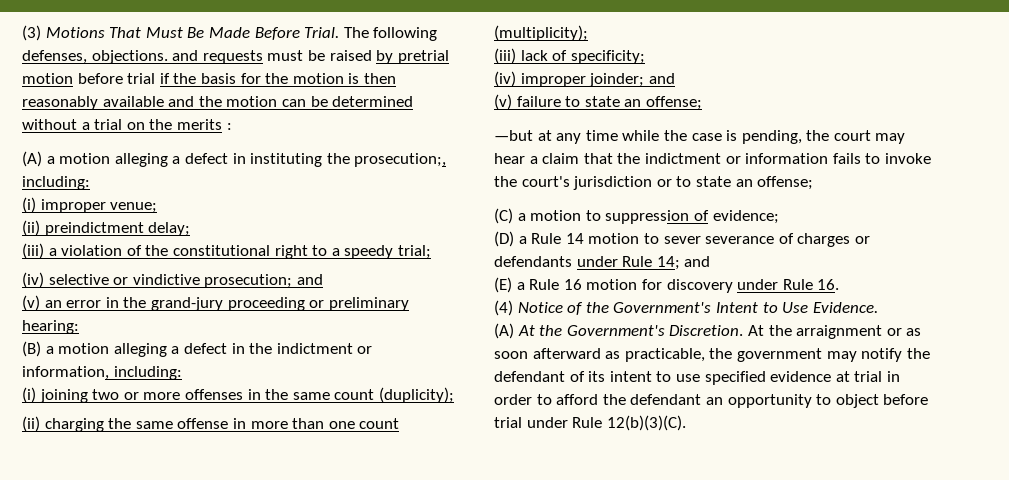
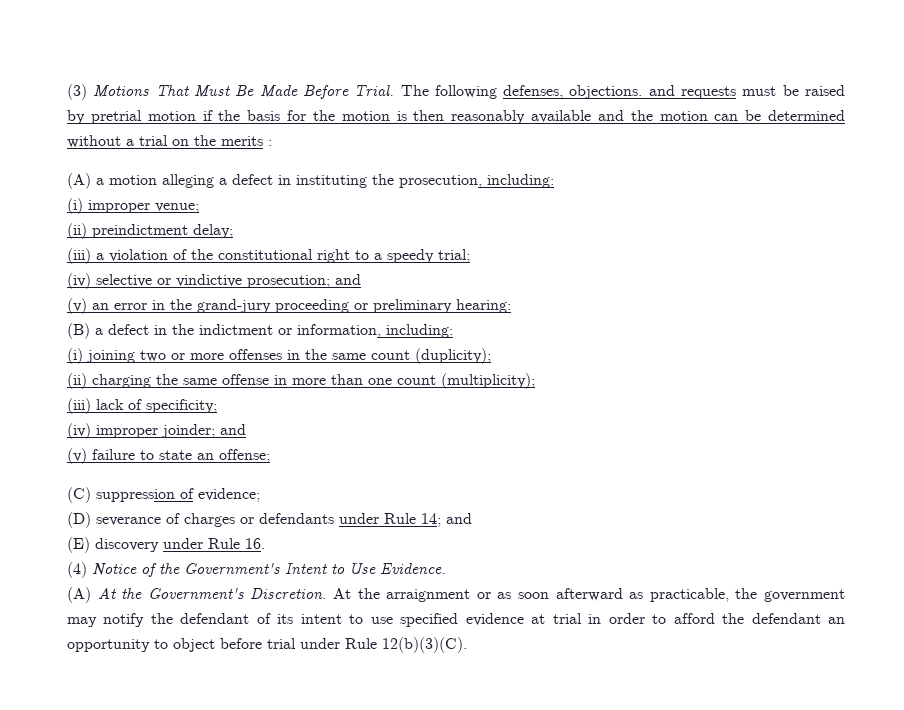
- The following defenses, objections. and requests must be raised by pretrial motion before trial if the basis for the motion is then reasonably available and the motion can be determined without a trial on the merits :
+ The following defenses, objections. and requests must be raised by pretrial motion if the basis for the motion is then reasonably available and the motion can be determined without a trial on the merits :
- (A) a motion alleging a defect in instituting the prosecution;, including:
+ (A) a motion alleging a defect in instituting the prosecution, including:
- (B) a motion alleging a defect in the indictment or information, including:
+ (B) a defect in the indictment or information, including:
- —but at any time while the case is pending, the court may hear a claim that the indictment or information fails to invoke the court's jurisdiction or to state an offense;
- (C) a motion to suppression of evidence;
- (D) a Rule 14 motion to sever severance of charges or defendants under Rule 14; and
+ (C) suppression of evidence;
+ (D) severance of charges or defendants under Rule 14; and
- (E) a Rule 16 motion for discovery under Rule 16.
+ (E) discovery under Rule 16.

